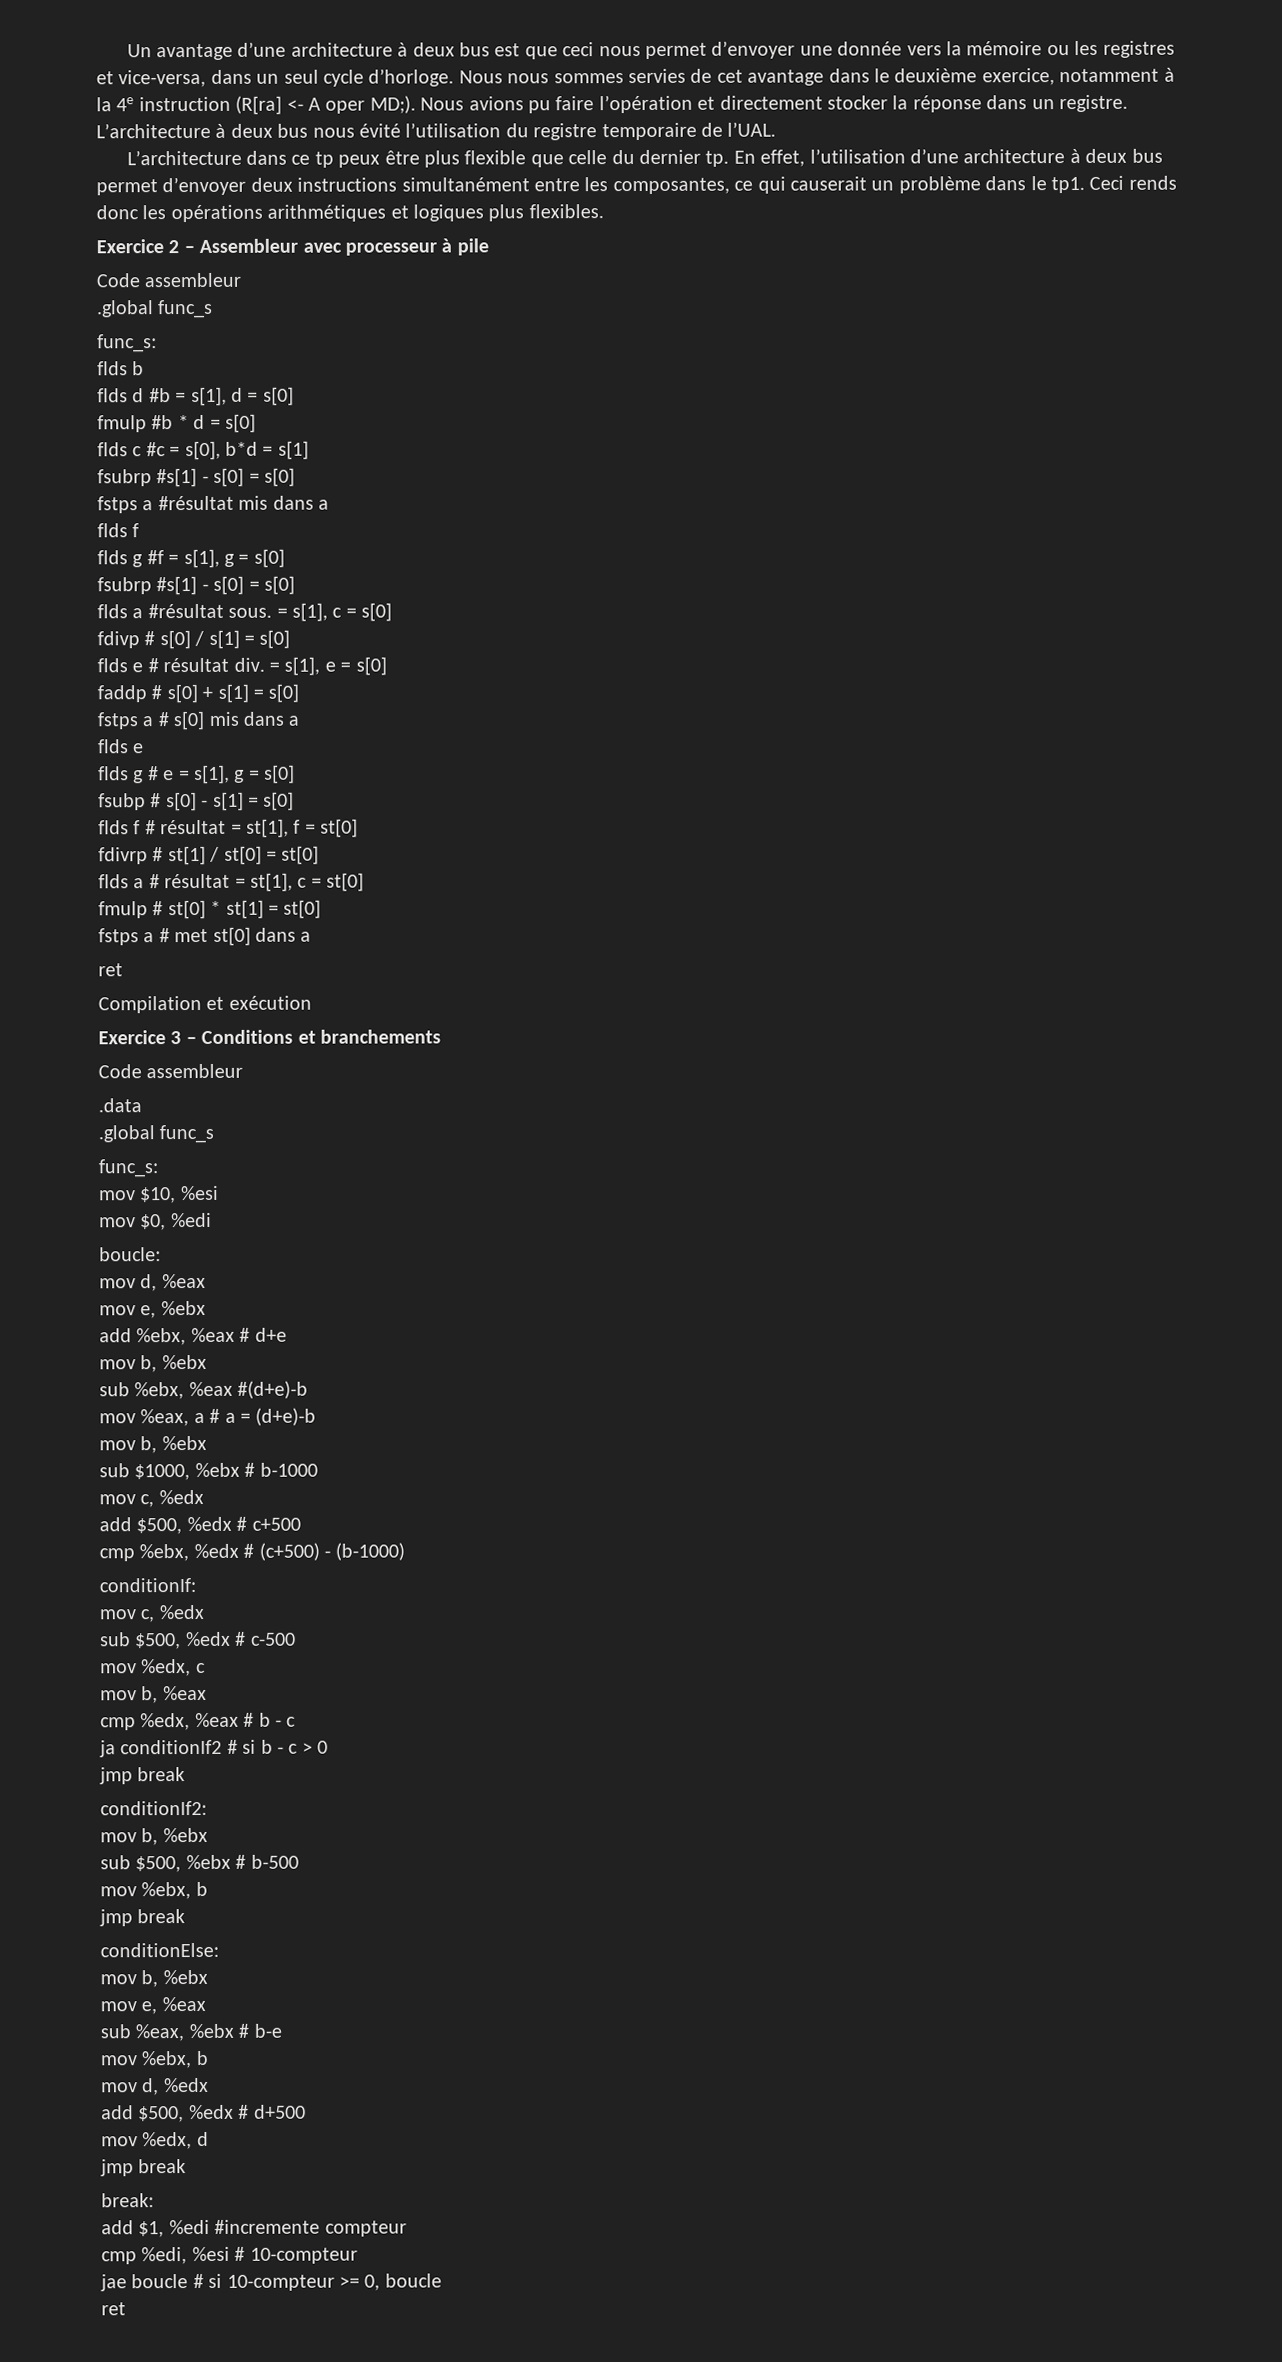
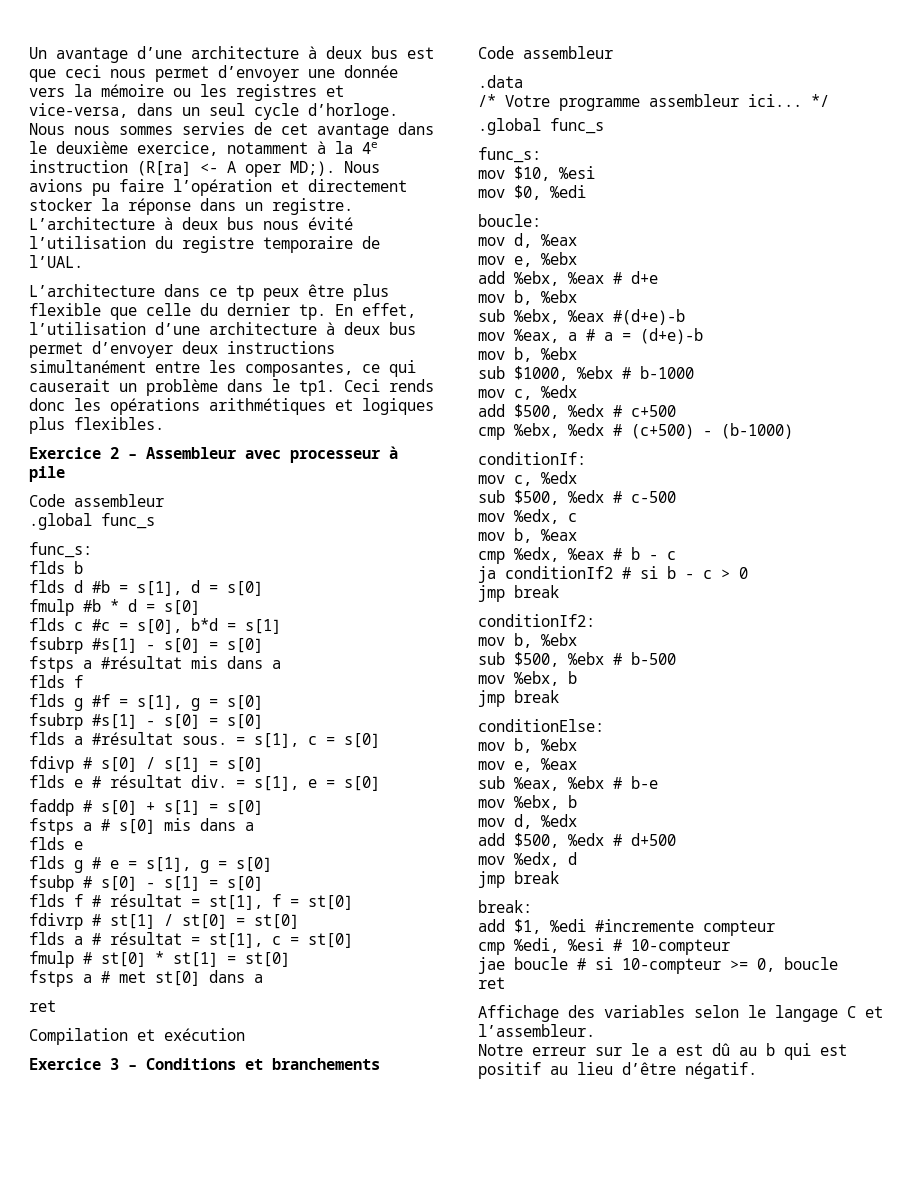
+ /* Votre programme assembleur ici... */
+ Affichage des variables selon le langage C et l’assembleur.
+ Notre erreur sur le a est dû au b qui est positif au lieu d’être négatif.

